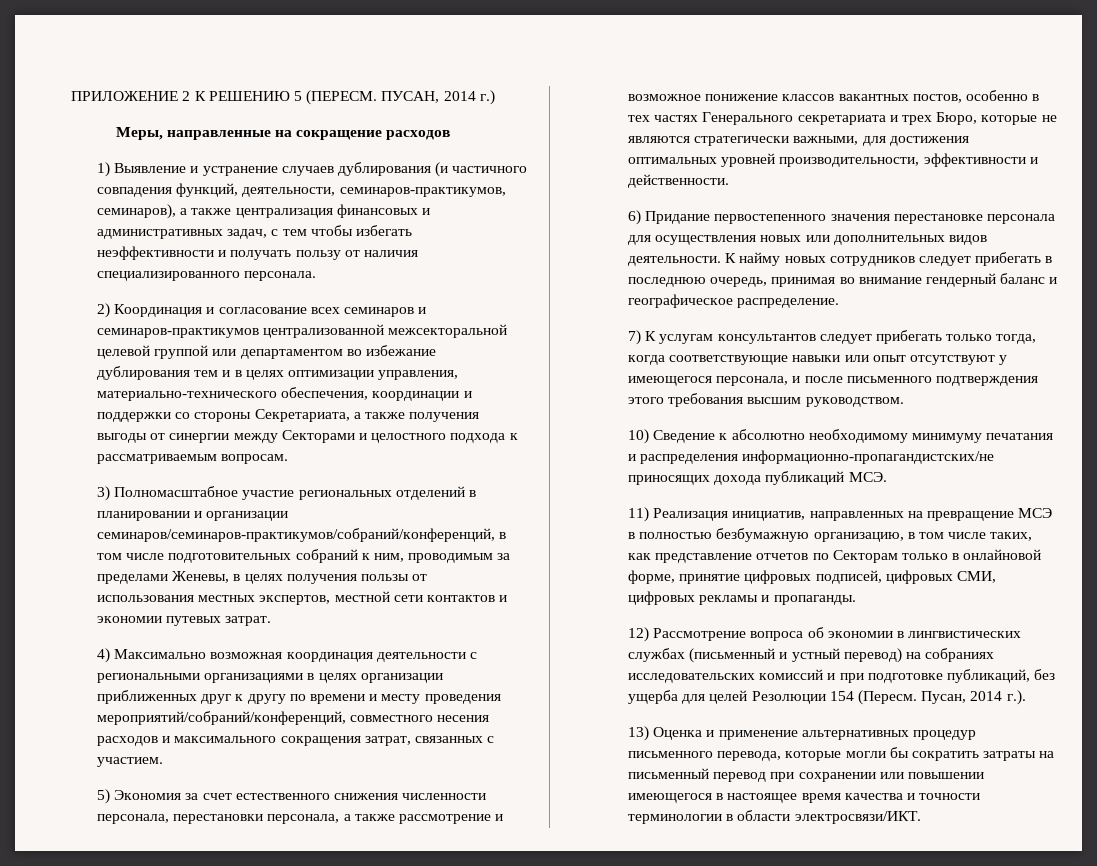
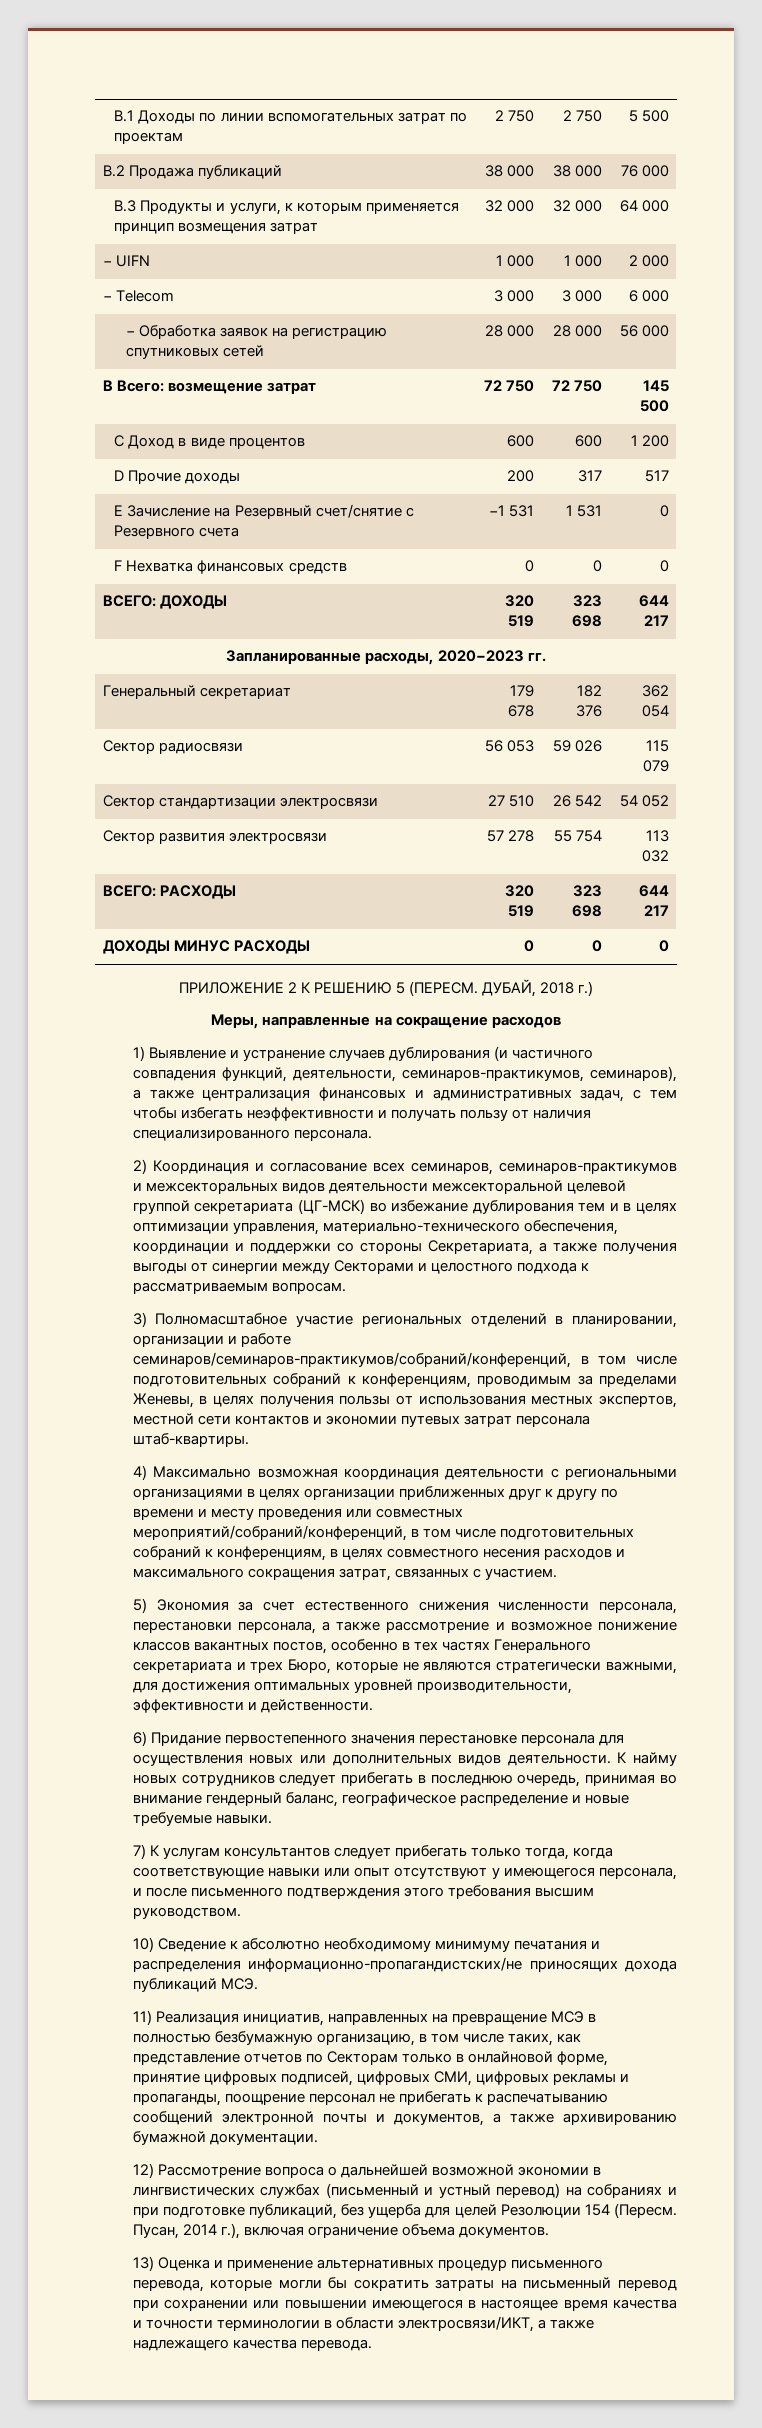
+ B.1 Доходы по линии вспомогательных затрат по проектам | 2 750 | 2 750 | 5 500
+ B.2 Продажа публикаций | 38 000 | 38 000 | 76 000
+ B.3 Продукты и услуги, к которым применяется принцип возмещения затрат | 32 000 | 32 000 | 64 000
+ − UIFN | 1 000 | 1 000 | 2 000
+ − Telecom | 3 000 | 3 000 | 6 000
+ − Обработка заявок на регистрацию спутниковых сетей | 28 000 | 28 000 | 56 000
+ B Всего: возмещение затрат | 72 750 | 72 750 | 145 500
+ C Доход в виде процентов | 600 | 600 | 1 200
+ D Прочие доходы | 200 | 317 | 517
+ E Зачисление на Резервный счет/снятие с Резервного счета | −1 531 | 1 531 | 0
+ F Нехватка финансовых средств | 0 | 0 | 0
+ ВСЕГО: ДОХОДЫ | 320 519 | 323 698 | 644 217
+ Запланированные расходы, 2020−2023 гг.
+ Генеральный секретариат | 179 678 | 182 376 | 362 054
+ Сектор радиосвязи | 56 053 | 59 026 | 115 079
+ Сектор стандартизации электросвязи | 27 510 | 26 542 | 54 052
+ Сектор развития электросвязи | 57 278 | 55 754 | 113 032
+ ВСЕГО: РАСХОДЫ | 320 519 | 323 698 | 644 217
+ ДОХОДЫ МИНУС РАСХОДЫ | 0 | 0 | 0
- ПУСАН, 2014 г.)
+ ДУБАЙ, 2018 г.)
- 2) Координация и согласование всех семинаров и семинаров-практикумов централизованной межсекторальной целевой группой или департаментом во избежание дублирования тем и в целях оптимизации управления, материально-технического обеспечения, координации и поддержки со стороны Секретариата, а также получения выгоды от синергии между Секторами и целостного подхода к рассматриваемым вопросам.
+ 2) Координация и согласование всех семинаров, семинаров-практикумов и межсекторальных видов деятельности межсекторальной целевой группой секретариата (ЦГ-МСК) во избежание дублирования тем и в целях оптимизации управления, материально-технического обеспечения, координации и поддержки со стороны Секретариата, а также получения выгоды от синергии между Секторами и целостного подхода к рассматриваемым вопросам.
- 3) Полномасштабное участие региональных отделений в планировании и организации семинаров/семинаров-практикумов/собраний/конференций, в том числе подготовительных собраний к ним, проводимым за пределами Женевы, в целях получения пользы от использования местных экспертов, местной сети контактов и экономии путевых затрат.
+ 3) Полномасштабное участие региональных отделений в планировании, организации и работе семинаров/семинаров-практикумов/собраний/конференций, в том числе подготовительных собраний к конференциям, проводимым за пределами Женевы, в целях получения пользы от использования местных экспертов, местной сети контактов и экономии путевых затрат персонала штаб-квартиры.
- 4) Максимально возможная координация деятельности с региональными организациями в целях организации приближенных друг к другу по времени и месту проведения мероприятий/собраний/конференций, совместного несения расходов и максимального сокращения затрат, связанных с участием.
+ 4) Максимально возможная координация деятельности с региональными организациями в целях организации приближенных друг к другу по времени и месту проведения или совместных мероприятий/собраний/конференций, в том числе подготовительных собраний к конференциям, в целях совместного несения расходов и максимального сокращения затрат, связанных с участием.
- К найму новых сотрудников следует прибегать в последнюю очередь, принимая во внимание гендерный баланс и географическое распределение.
+ К найму новых сотрудников следует прибегать в последнюю очередь, принимая во внимание гендерный баланс, географическое распределение и новые требуемые навыки.
- 11) Реализация инициатив, направленных на превращение МСЭ в полностью безбумажную организацию, в том числе таких, как представление отчетов по Секторам только в онлайновой форме, принятие цифровых подписей, цифровых СМИ, цифровых рекламы и пропаганды.
+ 11) Реализация инициатив, направленных на превращение МСЭ в полностью безбумажную организацию, в том числе таких, как представление отчетов по Секторам только в онлайновой форме, принятие цифровых подписей, цифровых СМИ, цифровых рекламы и пропаганды, поощрение персонал не прибегать к распечатыванию сообщений электронной почты и документов, а также архивированию бумажной документации.
- 12) Рассмотрение вопроса об экономии в лингвистических службах (письменный и устный перевод) на собраниях исследовательских комиссий и при подготовке публикаций, без ущерба для целей Резолюции 154 (Пересм.
+ 12) Рассмотрение вопроса о дальнейшей возможной экономии в лингвистических службах (письменный и устный перевод) на собраниях и при подготовке публикаций, без ущерба для целей Резолюции 154 (Пересм.
- Пусан, 2014 г.).
+ Пусан, 2014 г.), включая ограничение объема документов.
- 13) Оценка и применение альтернативных процедур письменного перевода, которые могли бы сократить затраты на письменный перевод при сохранении или повышении имеющегося в настоящее время качества и точности терминологии в области электросвязи/ИКТ.
+ 13) Оценка и применение альтернативных процедур письменного перевода, которые могли бы сократить затраты на письменный перевод при сохранении или повышении имеющегося в настоящее время качества и точности терминологии в области электросвязи/ИКТ, а также надлежащего качества перевода.

